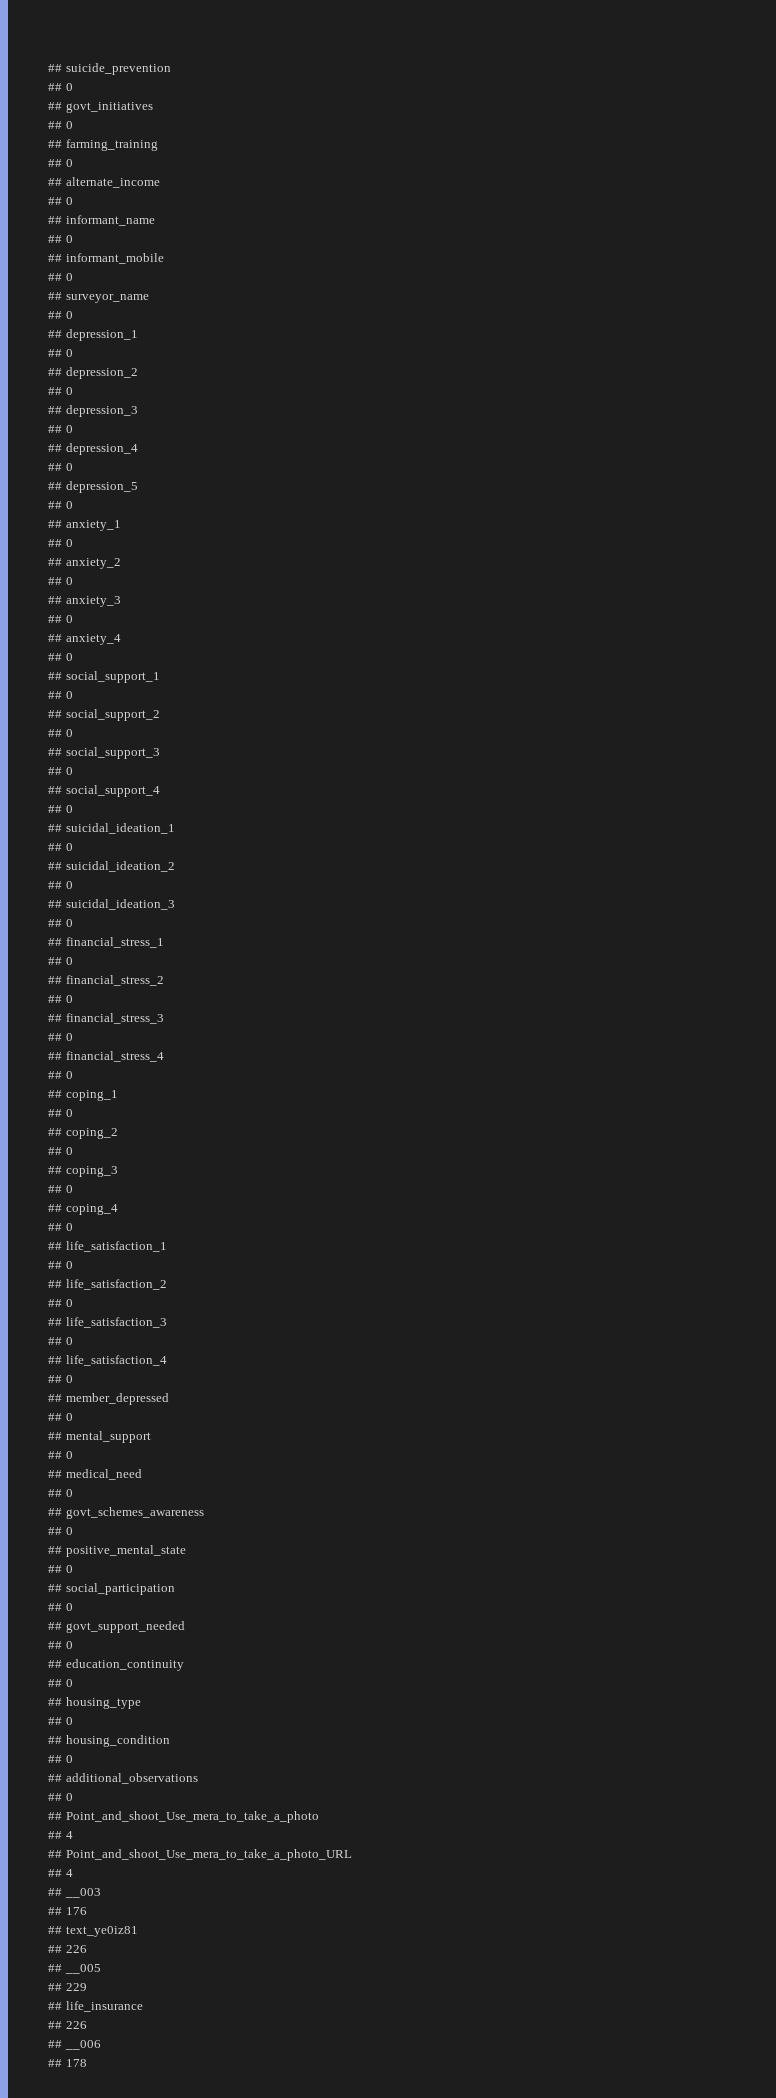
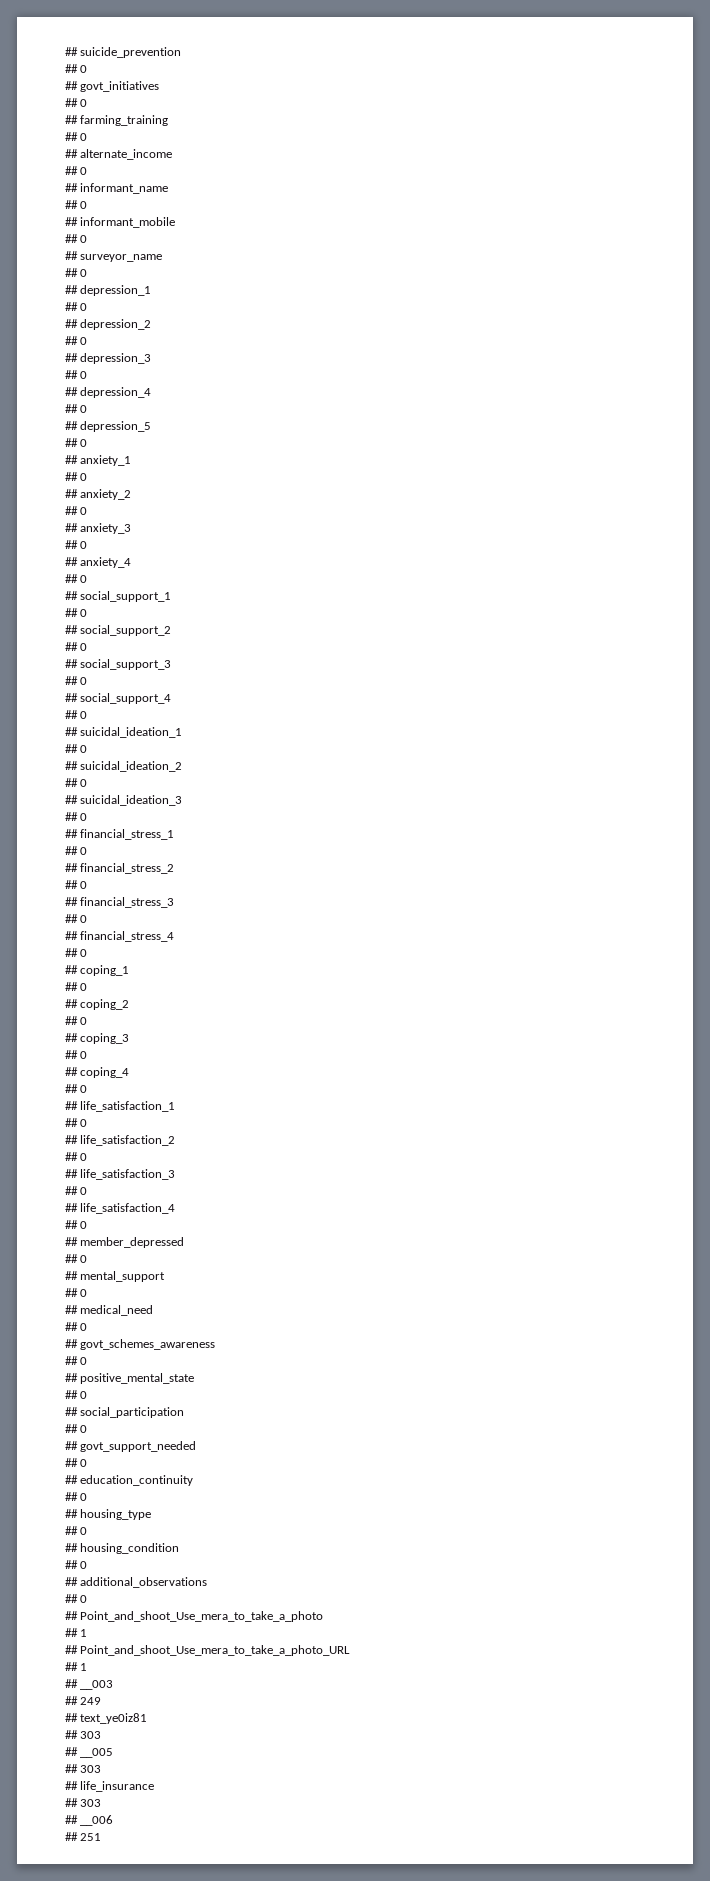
  ## Point_and_shoot_Use_mera_to_take_a_photo
- ## 4
+ ## 1
  ## Point_and_shoot_Use_mera_to_take_a_photo_URL
- ## 4
+ ## 1
- ## 176
+ ## 249
  ## text_ye0iz81
- ## 226
+ ## 303
  ## __005
- ## 229
+ ## 303
  ## life_insurance
- ## 226
+ ## 303
- ## 178
+ ## 251

